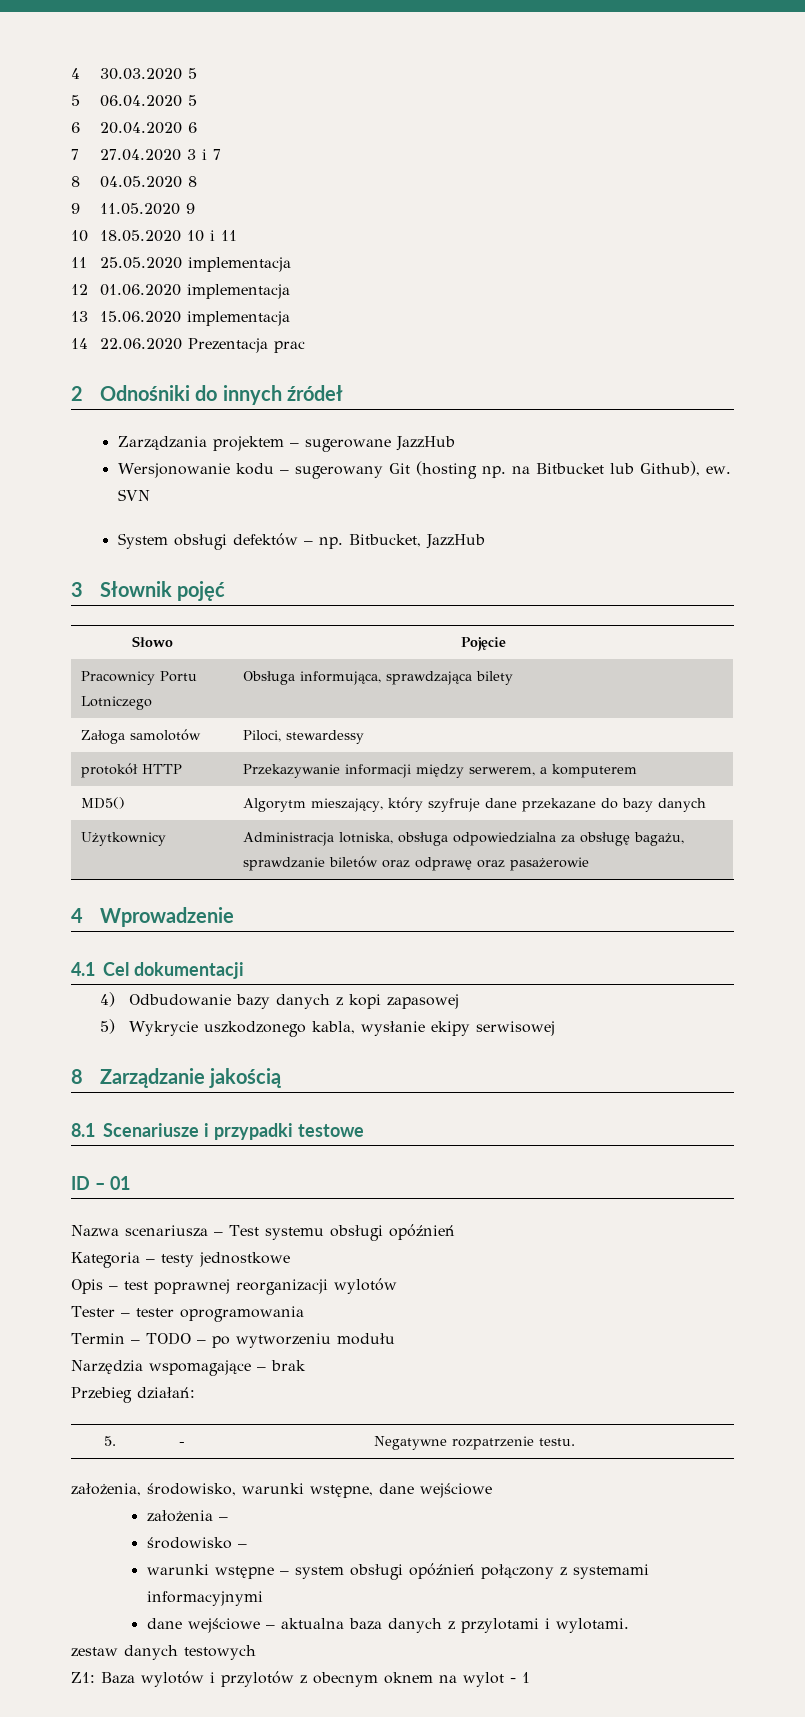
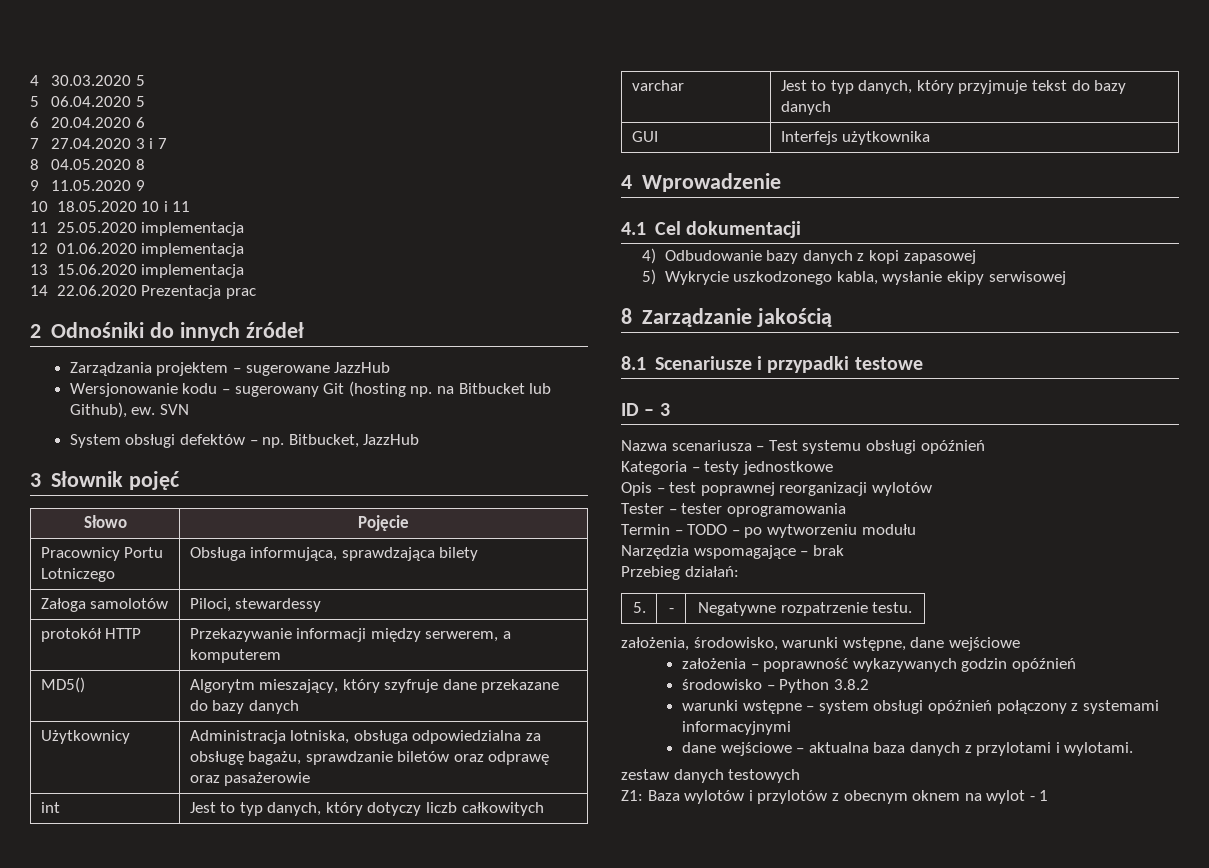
+ int | Jest to typ danych, który dotyczy liczb całkowitych
+ varchar | Jest to typ danych, który przyjmuje tekst do bazy danych
+ GUI | Interfejs użytkownika
- ID – 01
+ ID – 3
- założenia –
+ założenia – poprawność wykazywanych godzin opóźnień
- środowisko –
+ środowisko – Python 3.8.2

